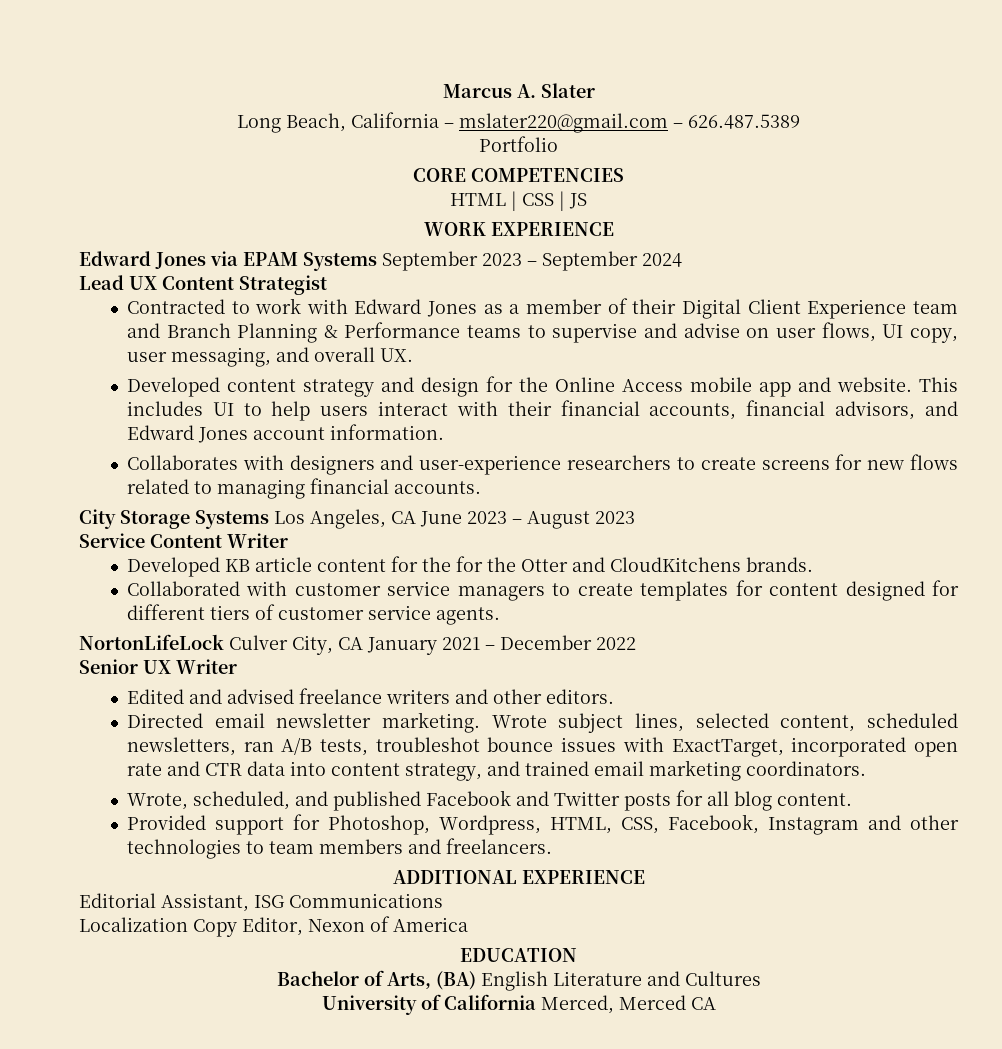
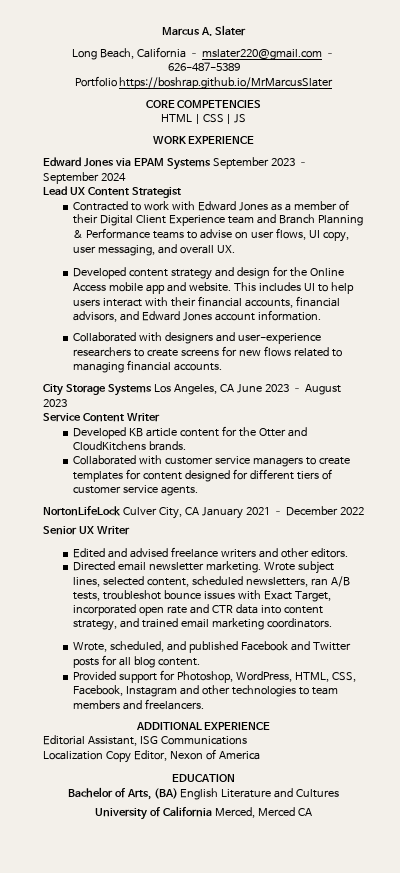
- Long Beach, California – mslater220@gmail.com – 626.487.5389
+ Long Beach, California – mslater220@gmail.com – 626-487-5389
- Portfolio
+ Portfolio https://boshrap.github.io/MrMarcusSlater
- Contracted to work with Edward Jones as a member of their Digital Client Experience team and Branch Planning & Performance teams to supervise and advise on user flows, UI copy, user messaging, and overall UX.
+ Contracted to work with Edward Jones as a member of their Digital Client Experience team and Branch Planning & Performance teams to advise on user flows, UI copy, user messaging, and overall UX.
- Collaborates with designers and user-experience researchers to create screens for new flows related to managing financial accounts.
+ Collaborated with designers and user-experience researchers to create screens for new flows related to managing financial accounts.
- Developed KB article content for the for the Otter and CloudKitchens brands.
+ Developed KB article content for the Otter and CloudKitchens brands.
- Wrote subject lines, selected content, scheduled newsletters, ran A/B tests, troubleshot bounce issues with ExactTarget, incorporated open rate and CTR data into content strategy, and trained email marketing coordinators.
+ Wrote subject lines, selected content, scheduled newsletters, ran A/B tests, troubleshot bounce issues with Exact Target, incorporated open rate and CTR data into content strategy, and trained email marketing coordinators.
- Provided support for Photoshop, Wordpress, HTML, CSS, Facebook, Instagram and other technologies to team members and freelancers.
+ Provided support for Photoshop, WordPress, HTML, CSS, Facebook, Instagram and other technologies to team members and freelancers.

